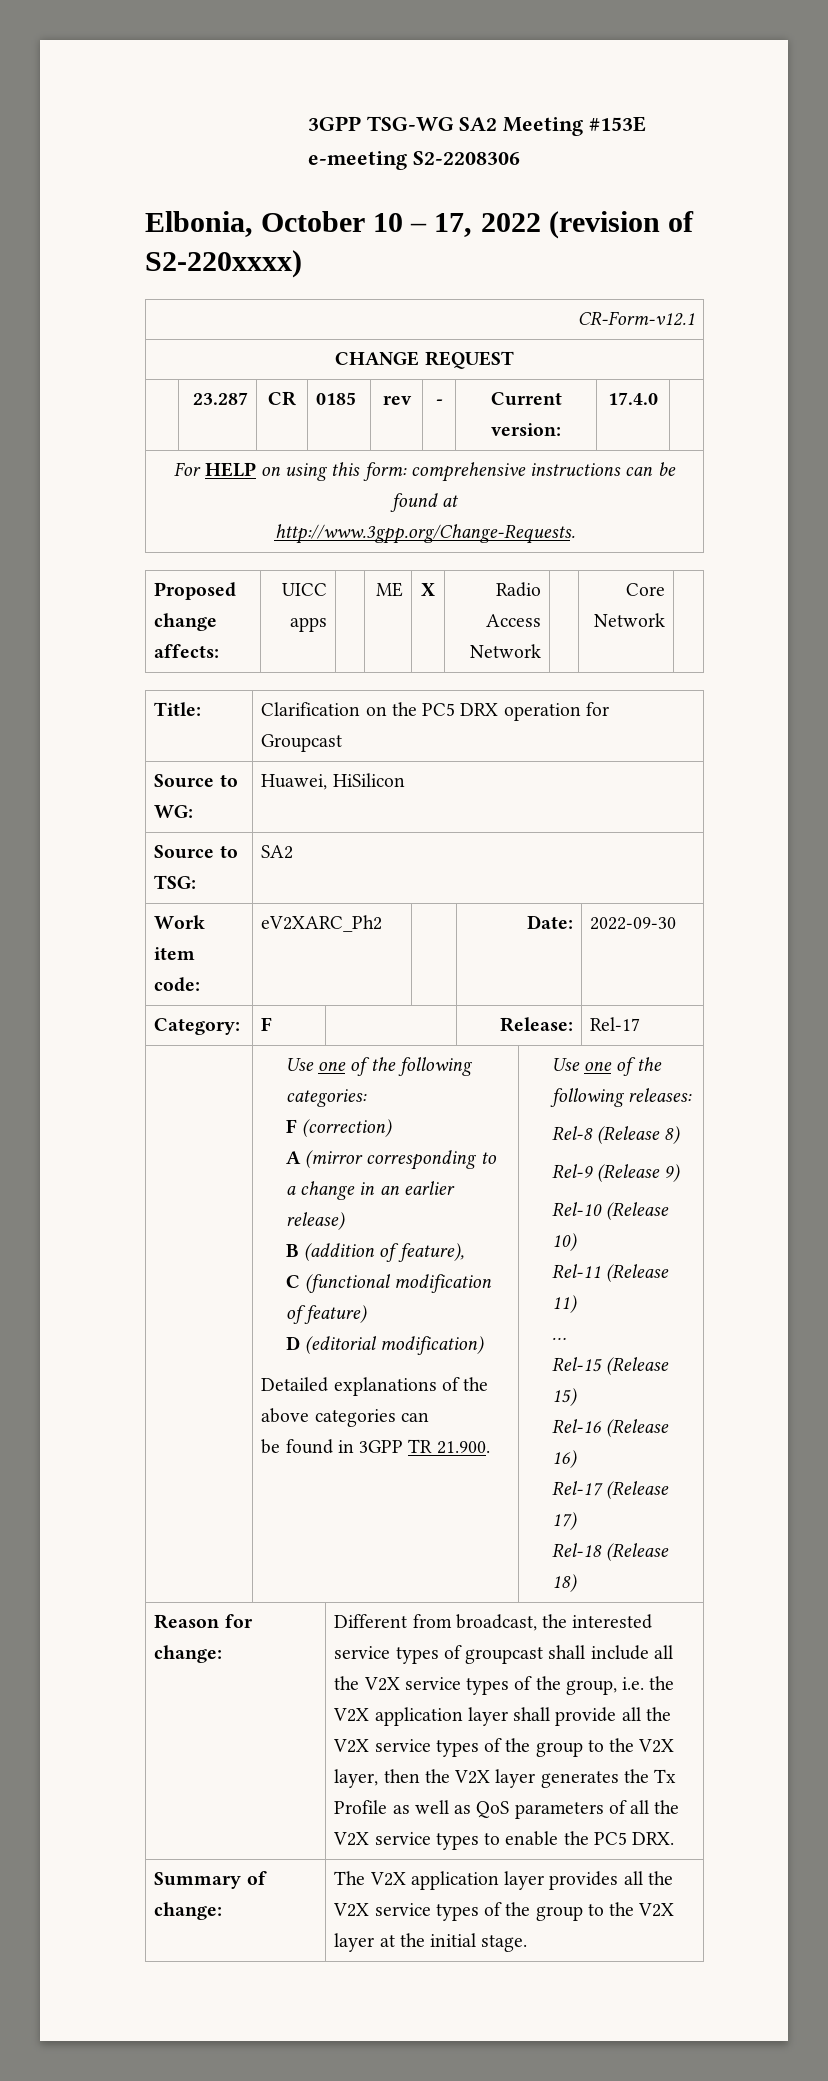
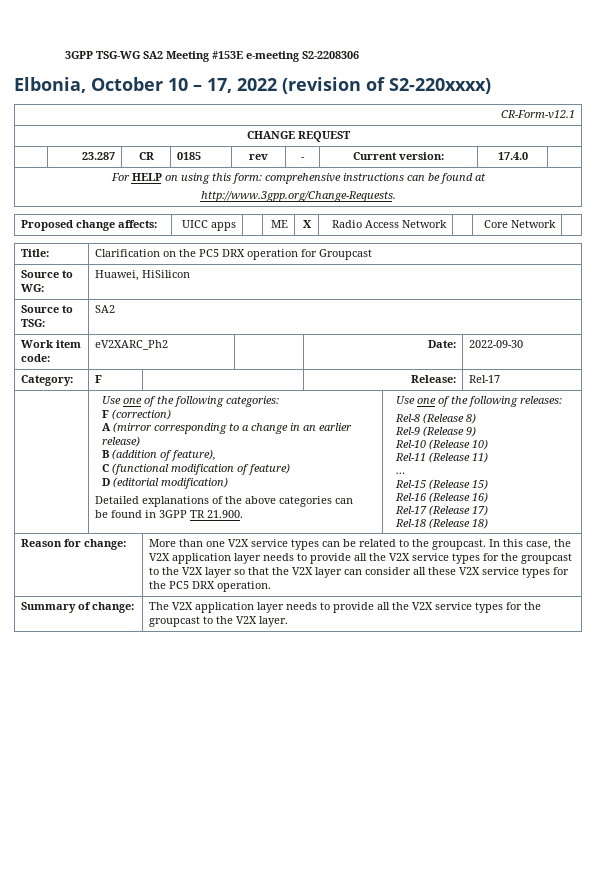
- Different from broadcast, the interested service types of groupcast shall include all the V2X service types of the group, i.e. the V2X application layer shall provide all the V2X service types of the group to the V2X layer, then the V2X layer generates the Tx Profile as well as QoS parameters of all the V2X service types to enable the PC5 DRX.
+ More than one V2X service types can be related to the groupcast. In this case, the V2X application layer needs to provide all the V2X service types for the groupcast to the V2X layer so that the V2X layer can consider all these V2X service types for the PC5 DRX operation.
- Summary of change: | The V2X application layer provides all the V2X service types of the group to the V2X layer at the initial stage.
+ Summary of change: | The V2X application layer needs to provide all the V2X service types for the groupcast to the V2X layer.

